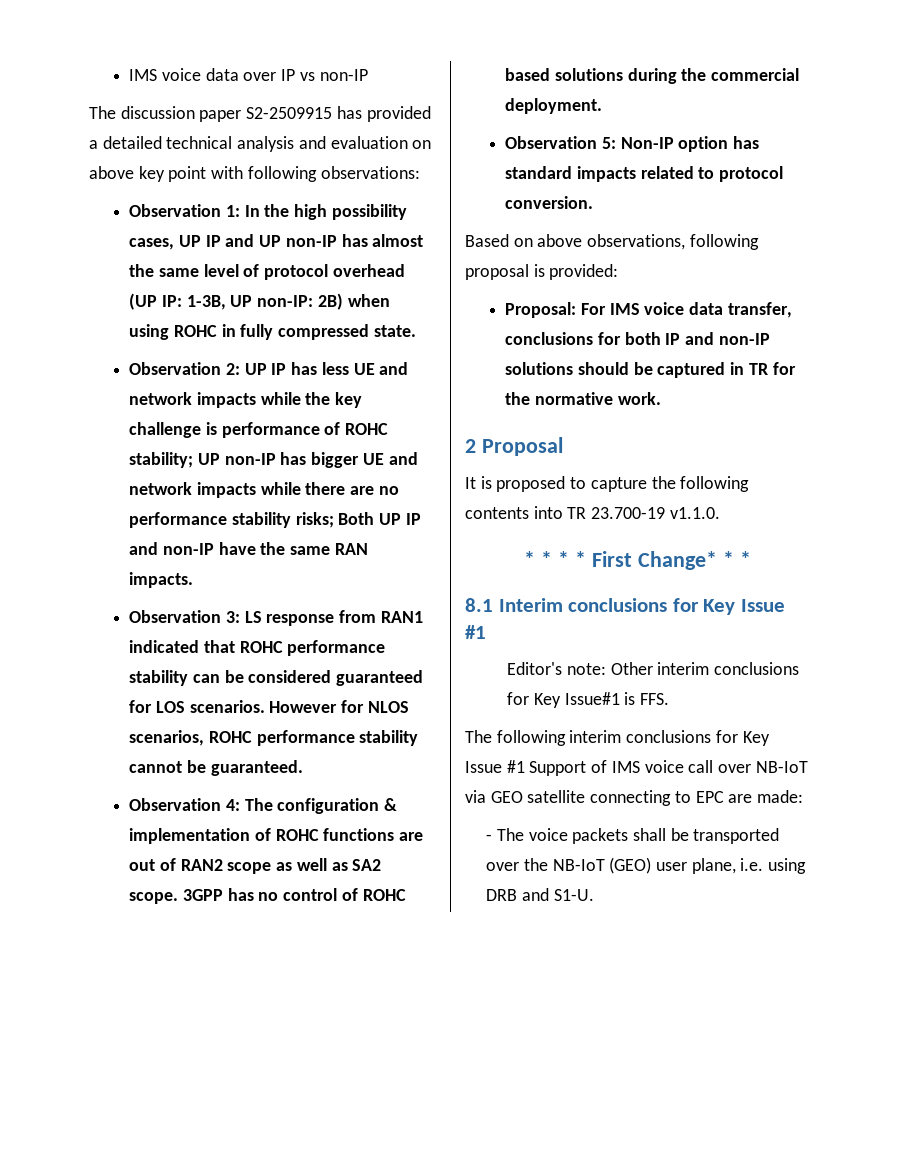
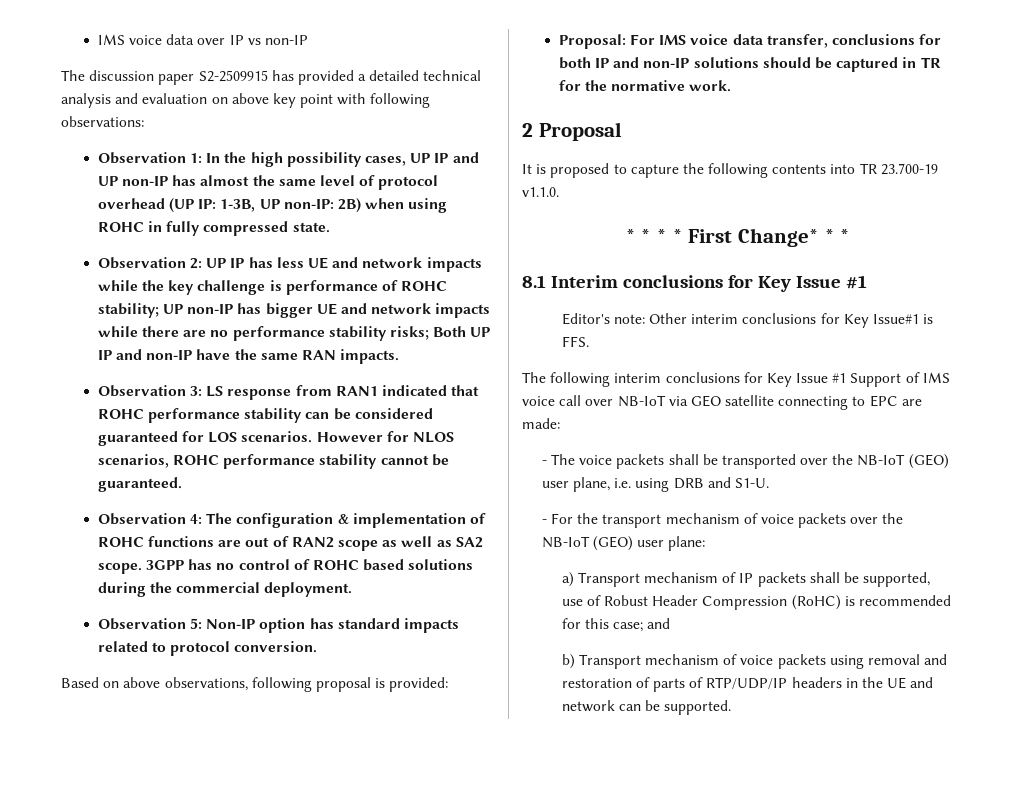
+ - For the transport mechanism of voice packets over the NB-IoT (GEO) user plane:
+ a) Transport mechanism of IP packets shall be supported, use of Robust Header Compression (RoHC) is recommended for this case; and
+ b) Transport mechanism of voice packets using removal and restoration of parts of RTP/UDP/IP headers in the UE and network can be supported.

